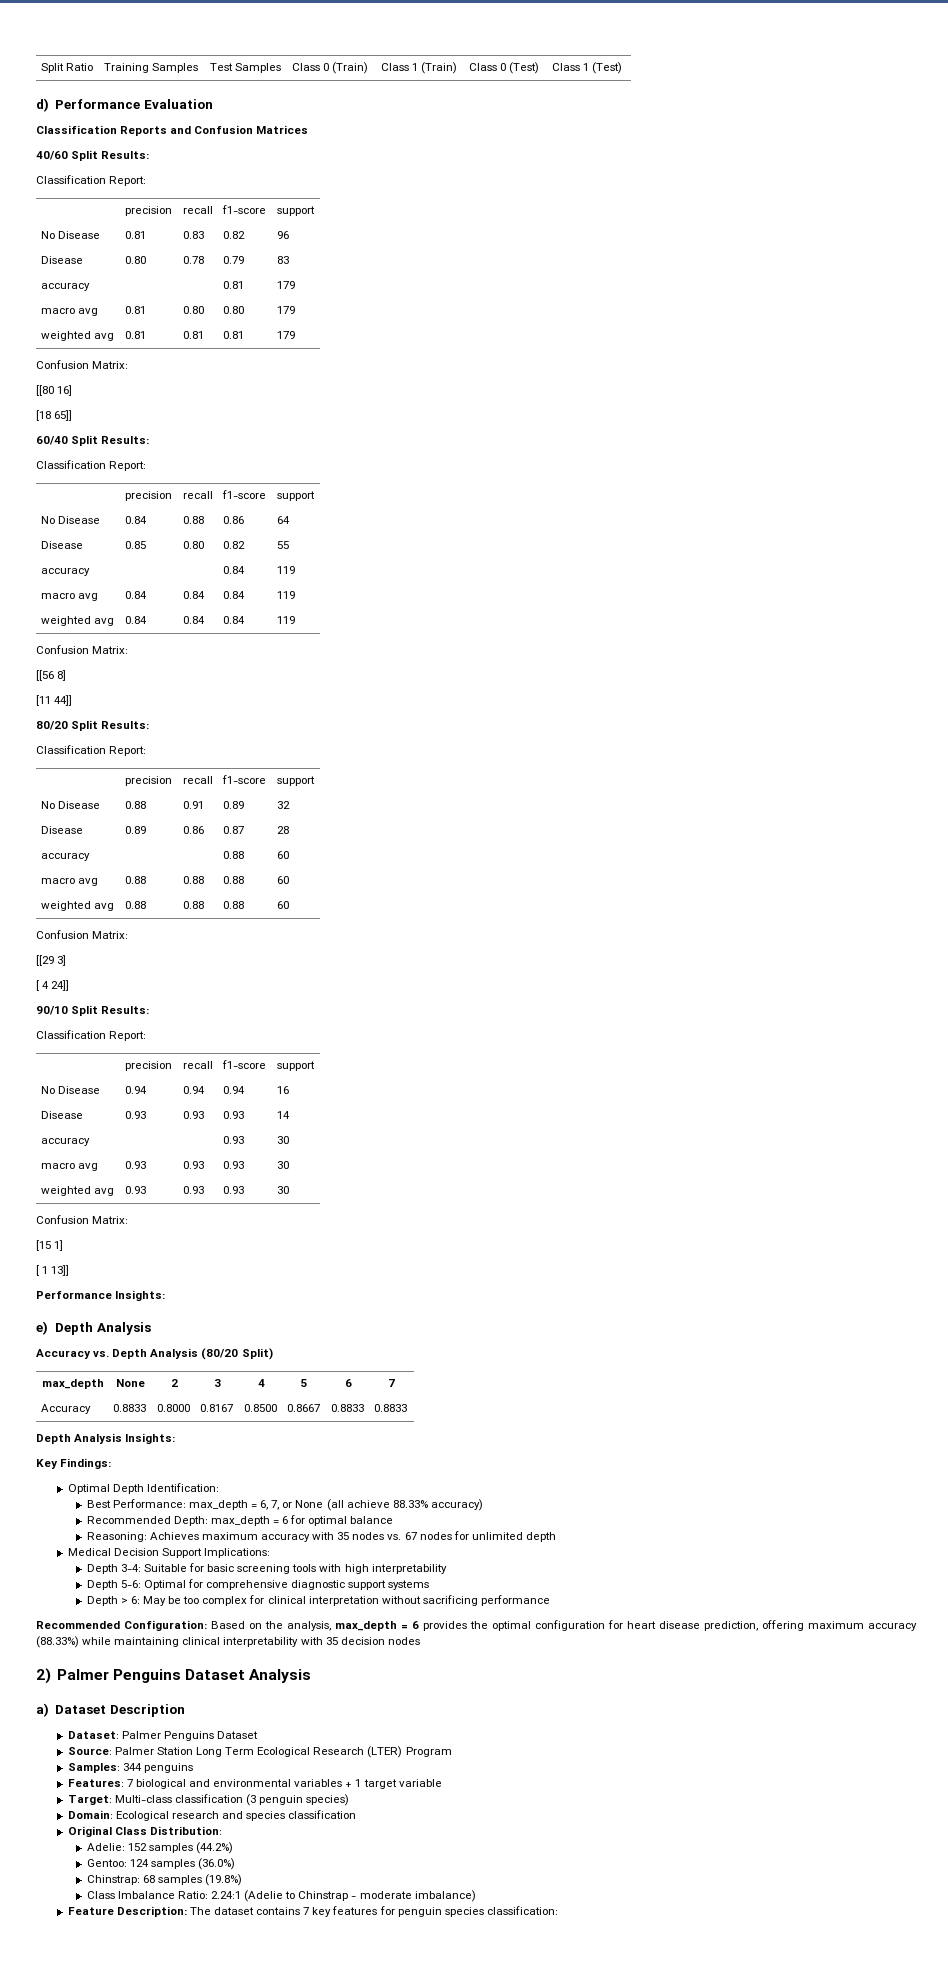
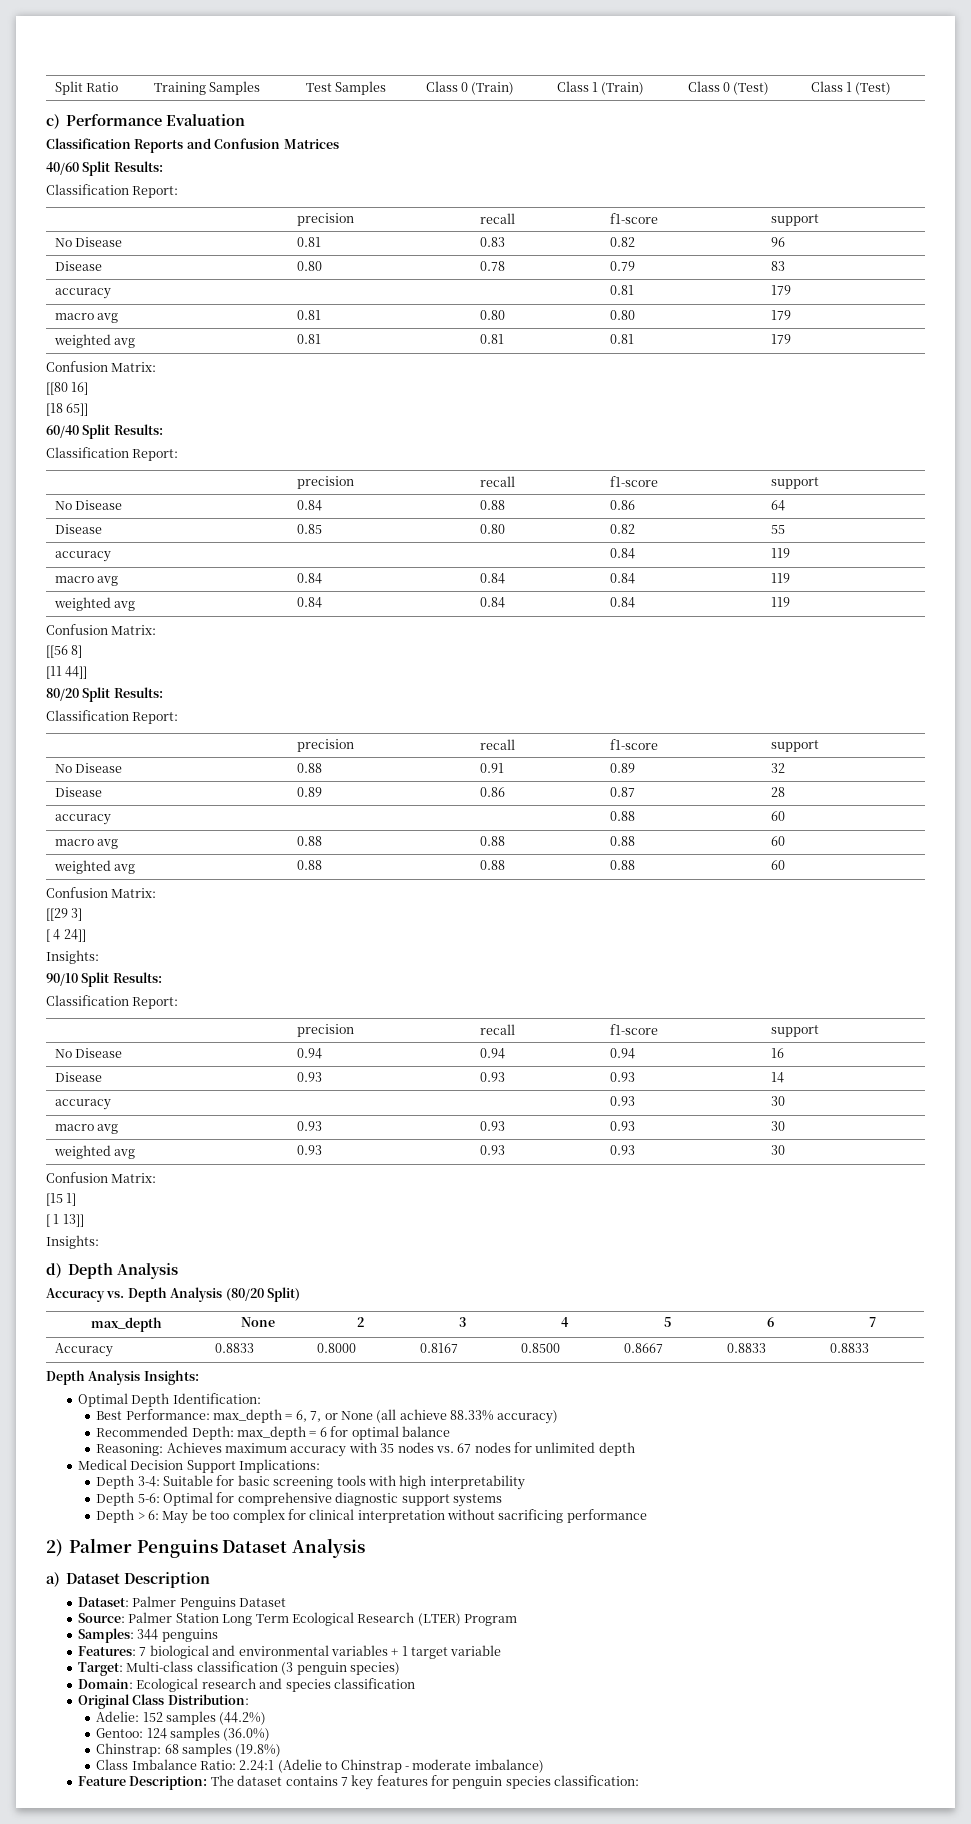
- d) Performance Evaluation
+ c) Performance Evaluation
  [ 4 24]]
+ Insights:
  [ 1 13]]
- Performance Insights:
- e) Depth Analysis
+ Insights:
+ d) Depth Analysis
- Key Findings:
- Recommended Configuration: Based on the analysis, max_depth = 6 provides the optimal configuration for heart disease prediction, offering maximum accuracy (88.33%) while maintaining clinical interpretability with 35 decision nodes

